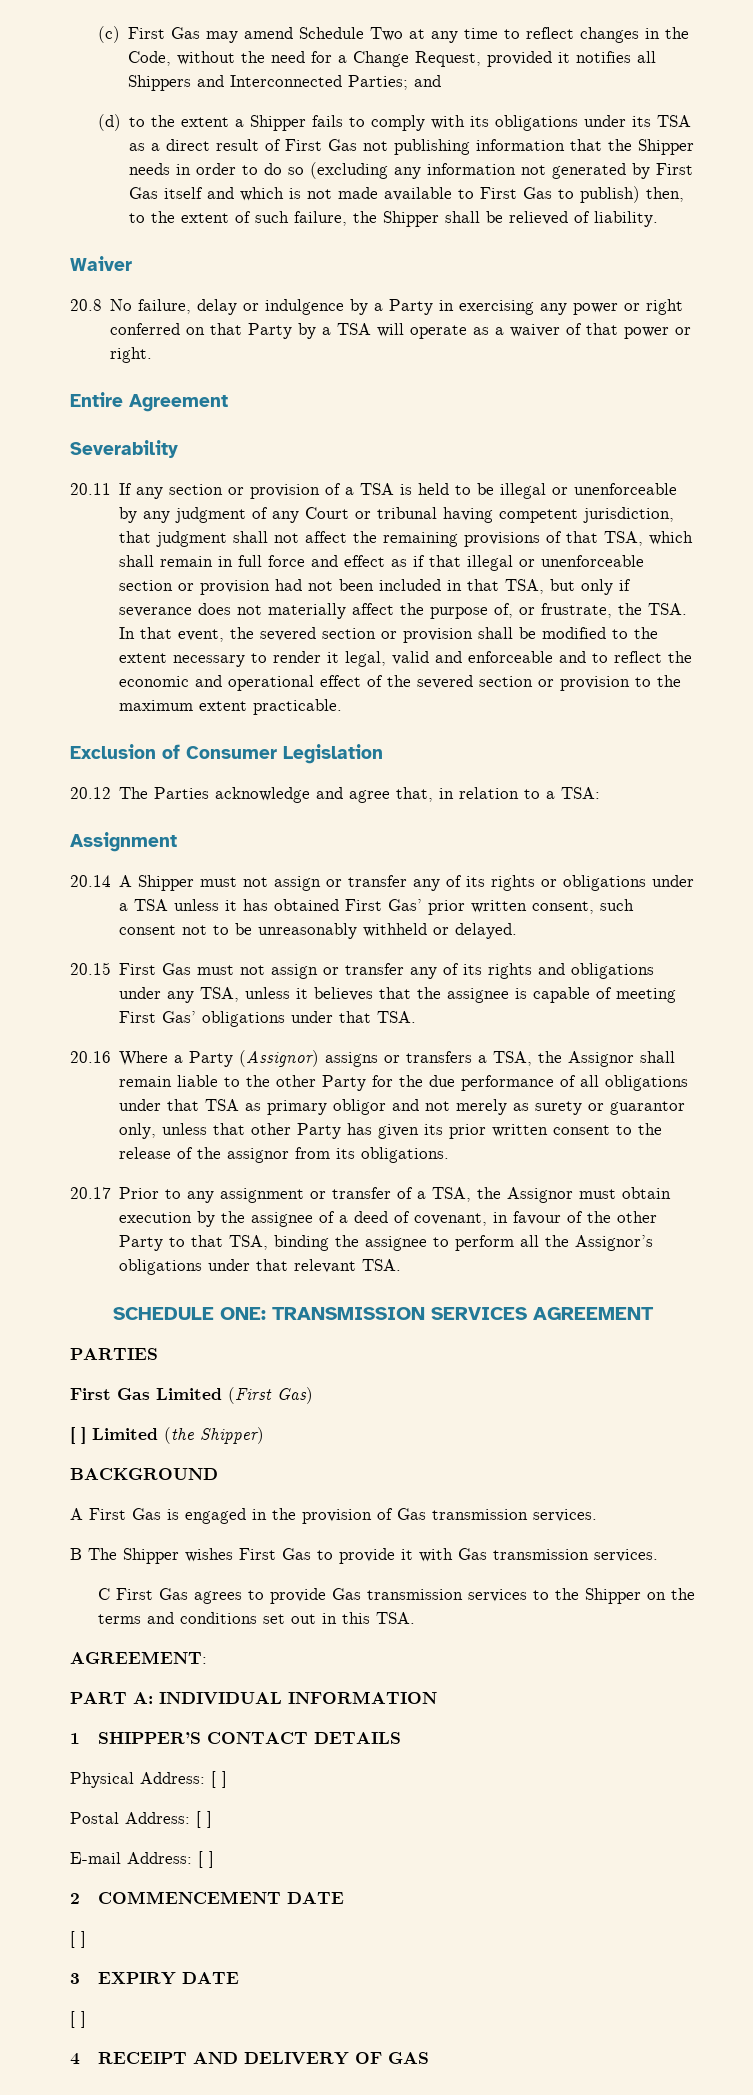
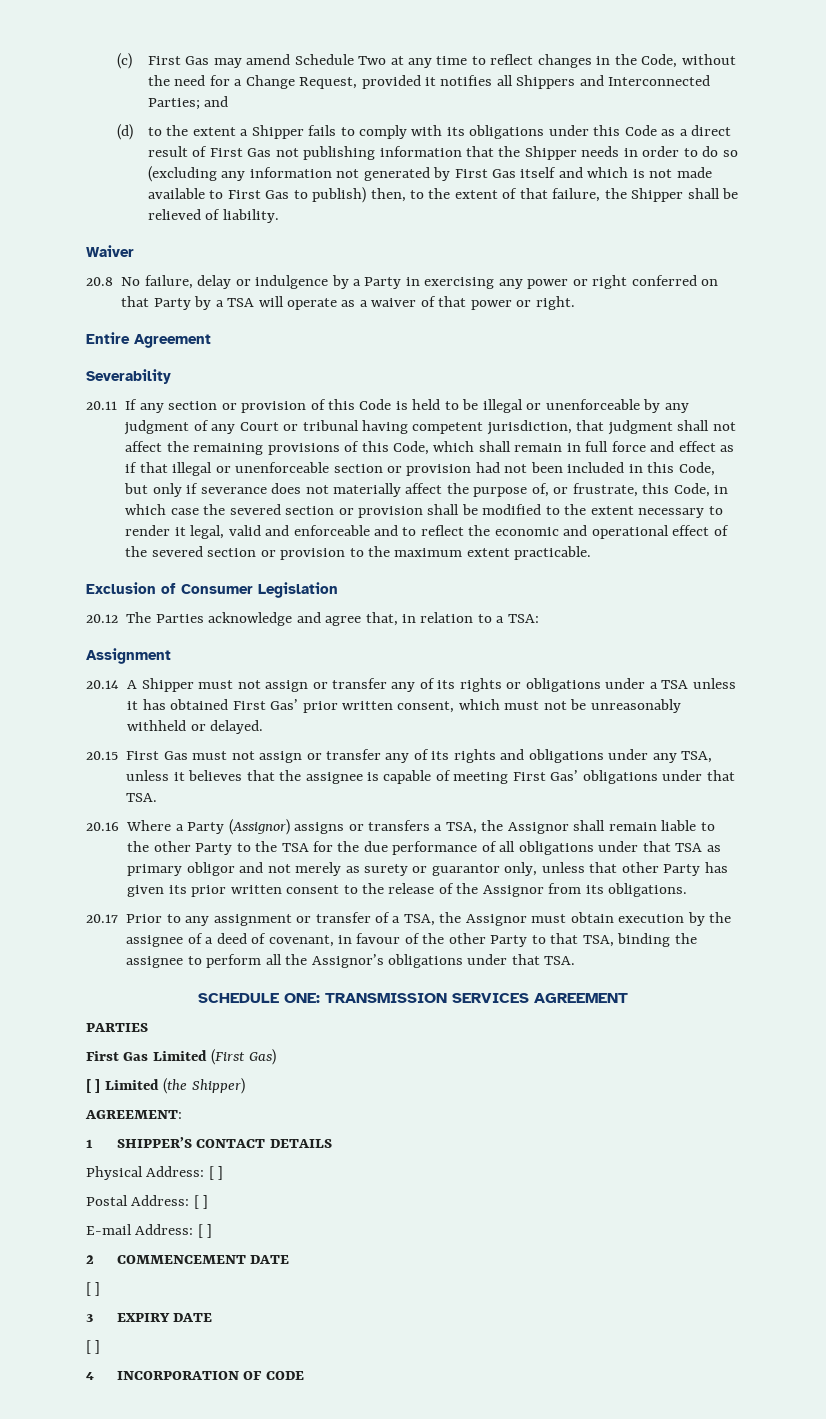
- (d) to the extent a Shipper fails to comply with its obligations under its TSA as a direct result of First Gas not publishing information that the Shipper needs in order to do so (excluding any information not generated by First Gas itself and which is not made available to First Gas to publish) then, to the extent of such failure, the Shipper shall be relieved of liability.
+ (d) to the extent a Shipper fails to comply with its obligations under this Code as a direct result of First Gas not publishing information that the Shipper needs in order to do so (excluding any information not generated by First Gas itself and which is not made available to First Gas to publish) then, to the extent of that failure, the Shipper shall be relieved of liability.
- 20.11 If any section or provision of a TSA is held to be illegal or unenforceable by any judgment of any Court or tribunal having competent jurisdiction, that judgment shall not affect the remaining provisions of that TSA, which shall remain in full force and effect as if that illegal or unenforceable section or provision had not been included in that TSA, but only if severance does not materially affect the purpose of, or frustrate, the TSA. In that event, the severed section or provision shall be modified to the extent necessary to render it legal, valid and enforceable and to reflect the economic and operational effect of the severed section or provision to the maximum extent practicable.
+ 20.11 If any section or provision of this Code is held to be illegal or unenforceable by any judgment of any Court or tribunal having competent jurisdiction, that judgment shall not affect the remaining provisions of this Code, which shall remain in full force and effect as if that illegal or unenforceable section or provision had not been included in this Code, but only if severance does not materially affect the purpose of, or frustrate, this Code, in which case the severed section or provision shall be modified to the extent necessary to render it legal, valid and enforceable and to reflect the economic and operational effect of the severed section or provision to the maximum extent practicable.
- 20.14 A Shipper must not assign or transfer any of its rights or obligations under a TSA unless it has obtained First Gas’ prior written consent, such consent not to be unreasonably withheld or delayed.
+ 20.14 A Shipper must not assign or transfer any of its rights or obligations under a TSA unless it has obtained First Gas’ prior written consent, which must not be unreasonably withheld or delayed.
- 20.16 Where a Party (Assignor) assigns or transfers a TSA, the Assignor shall remain liable to the other Party for the due performance of all obligations under that TSA as primary obligor and not merely as surety or guarantor only, unless that other Party has given its prior written consent to the release of the assignor from its obligations.
+ 20.16 Where a Party (Assignor) assigns or transfers a TSA, the Assignor shall remain liable to the other Party to the TSA for the due performance of all obligations under that TSA as primary obligor and not merely as surety or guarantor only, unless that other Party has given its prior written consent to the release of the Assignor from its obligations.
- 20.17 Prior to any assignment or transfer of a TSA, the Assignor must obtain execution by the assignee of a deed of covenant, in favour of the other Party to that TSA, binding the assignee to perform all the Assignor’s obligations under that relevant TSA.
+ 20.17 Prior to any assignment or transfer of a TSA, the Assignor must obtain execution by the assignee of a deed of covenant, in favour of the other Party to that TSA, binding the assignee to perform all the Assignor’s obligations under that TSA.
- BACKGROUND
- A First Gas is engaged in the provision of Gas transmission services.
- B The Shipper wishes First Gas to provide it with Gas transmission services.
- C First Gas agrees to provide Gas transmission services to the Shipper on the terms and conditions set out in this TSA.
  AGREEMENT:
- PART A: INDIVIDUAL INFORMATION
- 4 RECEIPT AND DELIVERY OF GAS
+ 4 INCORPORATION OF CODE

